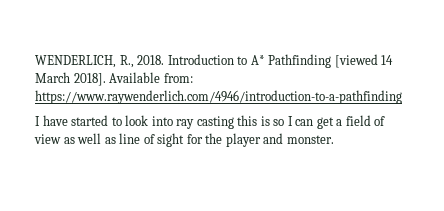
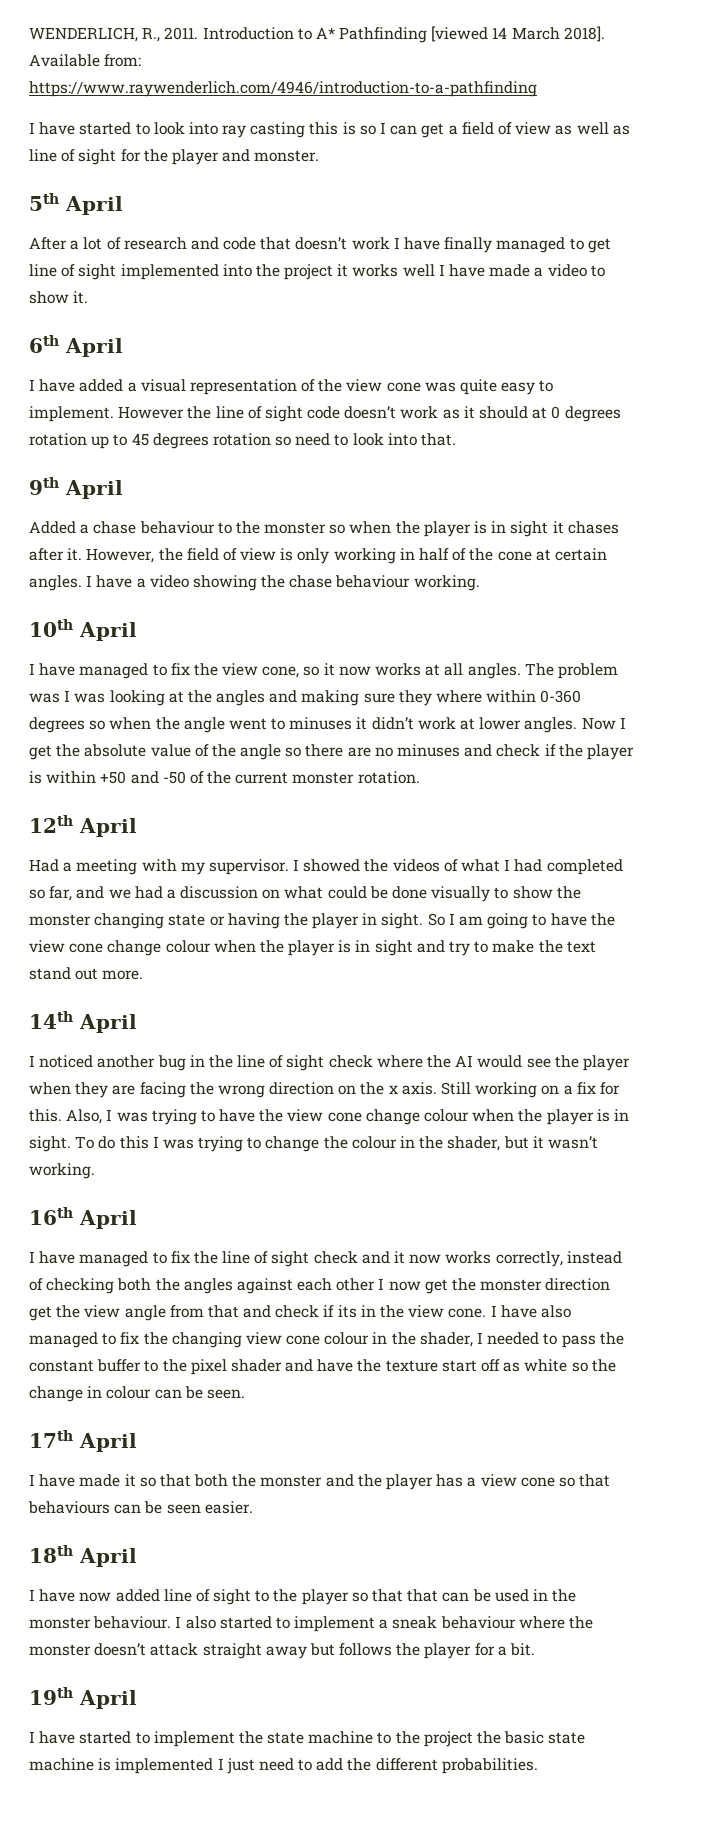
- WENDERLICH, R., 2018.
+ WENDERLICH, R., 2011.
+ 5th April
+ After a lot of research and code that doesn’t work I have finally managed to get line of sight implemented into the project it works well I have made a video to show it.
+ 6th April
+ I have added a visual representation of the view cone was quite easy to implement. However the line of sight code doesn’t work as it should at 0 degrees rotation up to 45 degrees rotation so need to look into that.
+ 9th April
+ Added a chase behaviour to the monster so when the player is in sight it chases after it. However, the field of view is only working in half of the cone at certain angles. I have a video showing the chase behaviour working.
+ 10th April
+ I have managed to fix the view cone, so it now works at all angles. The problem was I was looking at the angles and making sure they where within 0-360 degrees so when the angle went to minuses it didn’t work at lower angles. Now I get the absolute value of the angle so there are no minuses and check if the player is within +50 and -50 of the current monster rotation.
+ 12th April
+ Had a meeting with my supervisor. I showed the videos of what I had completed so far, and we had a discussion on what could be done visually to show the monster changing state or having the player in sight. So I am going to have the view cone change colour when the player is in sight and try to make the text stand out more.
+ 14th April
+ I noticed another bug in the line of sight check where the AI would see the player when they are facing the wrong direction on the x axis. Still working on a fix for this. Also, I was trying to have the view cone change colour when the player is in sight. To do this I was trying to change the colour in the shader, but it wasn’t working.
+ 16th April
+ I have managed to fix the line of sight check and it now works correctly, instead of checking both the angles against each other I now get the monster direction get the view angle from that and check if its in the view cone. I have also managed to fix the changing view cone colour in the shader, I needed to pass the constant buffer to the pixel shader and have the texture start off as white so the change in colour can be seen.
+ 17th April
+ I have made it so that both the monster and the player has a view cone so that behaviours can be seen easier.
+ 18th April
+ I have now added line of sight to the player so that that can be used in the monster behaviour. I also started to implement a sneak behaviour where the monster doesn’t attack straight away but follows the player for a bit.
+ 19th April
+ I have started to implement the state machine to the project the basic state machine is implemented I just need to add the different probabilities.

